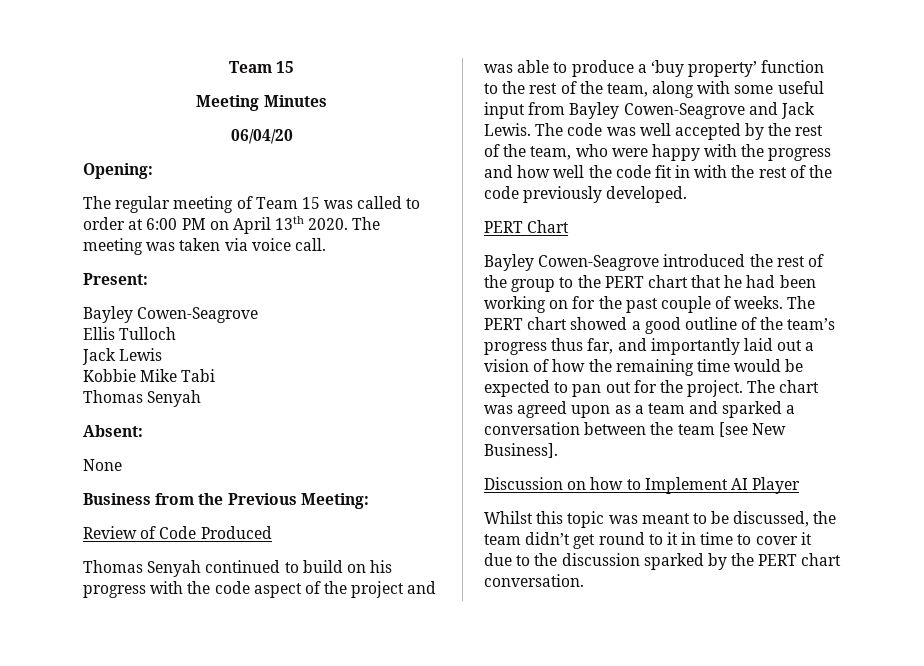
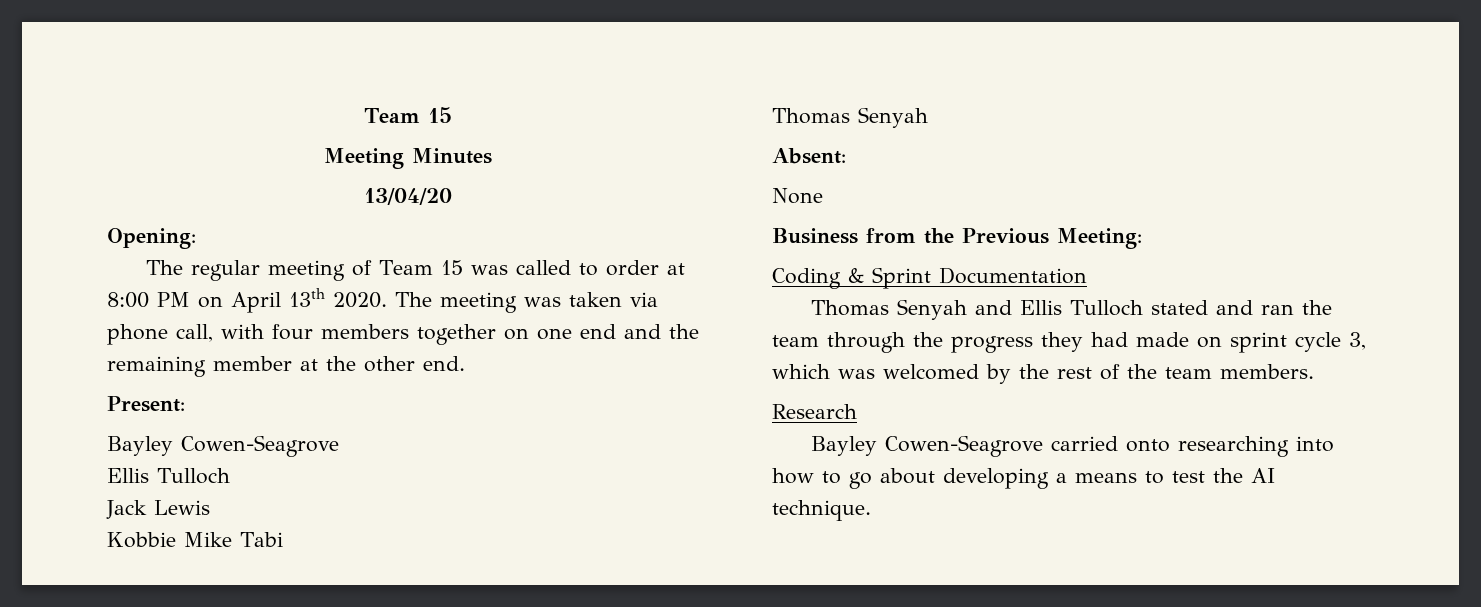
- 06/04/20
+ 13/04/20
- The regular meeting of Team 15 was called to order at 6:00 PM on April 13th 2020.
+ The regular meeting of Team 15 was called to order at 8:00 PM on April 13th 2020.
- The meeting was taken via voice call.
+ The meeting was taken via phone call, with four members together on one end and the remaining member at the other end.
- Review of Code Produced
- Thomas Senyah continued to build on his progress with the code aspect of the project and was able to produce a ‘buy property’ function to the rest of the team, along with some useful input from Bayley Cowen-Seagrove and Jack Lewis. The code was well accepted by the rest of the team, who were happy with the progress and how well the code fit in with the rest of the code previously developed.
- PERT Chart
- Bayley Cowen-Seagrove introduced the rest of the group to the PERT chart that he had been working on for the past couple of weeks. The PERT chart showed a good outline of the team’s progress thus far, and importantly laid out a vision of how the remaining time would be expected to pan out for the project. The chart was agreed upon as a team and sparked a conversation between the team [see New Business].
- Discussion on how to Implement AI Player
- Whilst this topic was meant to be discussed, the team didn’t get round to it in time to cover it due to the discussion sparked by the PERT chart conversation.
+ Coding & Sprint Documentation
+ Thomas Senyah and Ellis Tulloch stated and ran the team through the progress they had made on sprint cycle 3, which was welcomed by the rest of the team members.
+ Research
+ Bayley Cowen-Seagrove carried onto researching into how to go about developing a means to test the AI technique.

